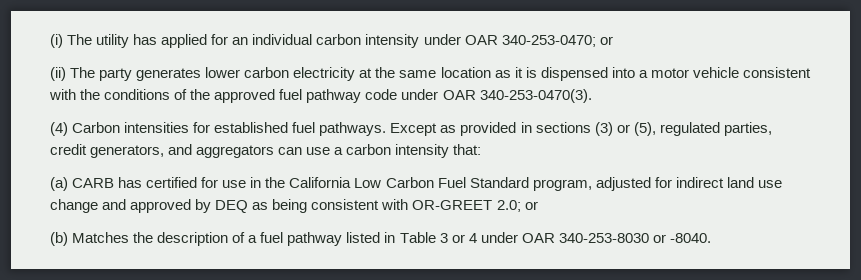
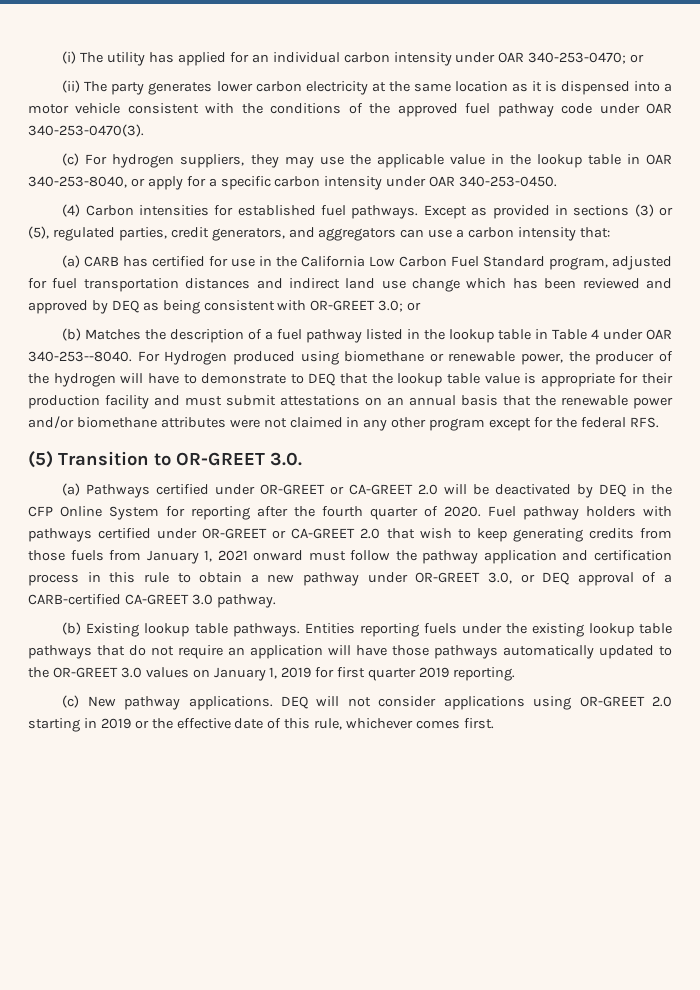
+ (c) For hydrogen suppliers, they may use the applicable value in the lookup table in OAR 340-253-8040, or apply for a specific carbon intensity under OAR 340-253-0450.
- (a) CARB has certified for use in the California Low Carbon Fuel Standard program, adjusted for indirect land use change and approved by DEQ as being consistent with OR-GREET 2.0; or
+ (a) CARB has certified for use in the California Low Carbon Fuel Standard program, adjusted for fuel transportation distances and indirect land use change which has been reviewed and approved by DEQ as being consistent with OR-GREET 3.0; or
- (b) Matches the description of a fuel pathway listed in Table 3 or 4 under OAR 340-253-8030 or -8040.
+ (b) Matches the description of a fuel pathway listed in the lookup table in Table 4 under OAR 340-253--8040. For Hydrogen produced using biomethane or renewable power, the producer of the hydrogen will have to demonstrate to DEQ that the lookup table value is appropriate for their production facility and must submit attestations on an annual basis that the renewable power and/or biomethane attributes were not claimed in any other program except for the federal RFS.
+ (5) Transition to OR-GREET 3.0.
+ (a) Pathways certified under OR-GREET or CA-GREET 2.0 will be deactivated by DEQ in the CFP Online System for reporting after the fourth quarter of 2020. Fuel pathway holders with pathways certified under OR-GREET or CA-GREET 2.0 that wish to keep generating credits from those fuels from January 1, 2021 onward must follow the pathway application and certification process in this rule to obtain a new pathway under OR-GREET 3.0, or DEQ approval of a CARB-certified CA-GREET 3.0 pathway.
+ (b) Existing lookup table pathways. Entities reporting fuels under the existing lookup table pathways that do not require an application will have those pathways automatically updated to the OR-GREET 3.0 values on January 1, 2019 for first quarter 2019 reporting.
+ (c) New pathway applications. DEQ will not consider applications using OR-GREET 2.0 starting in 2019 or the effective date of this rule, whichever comes first.

